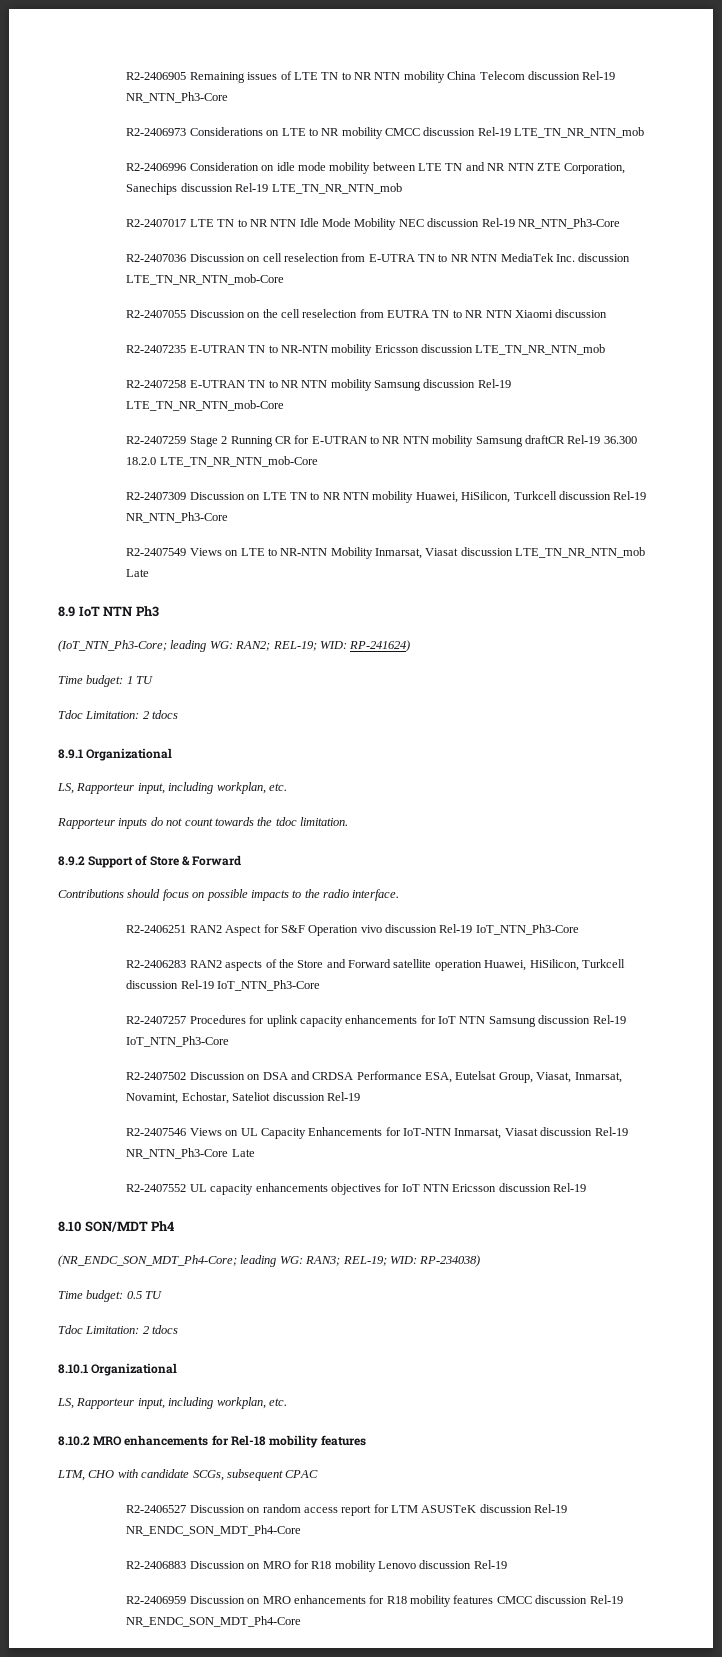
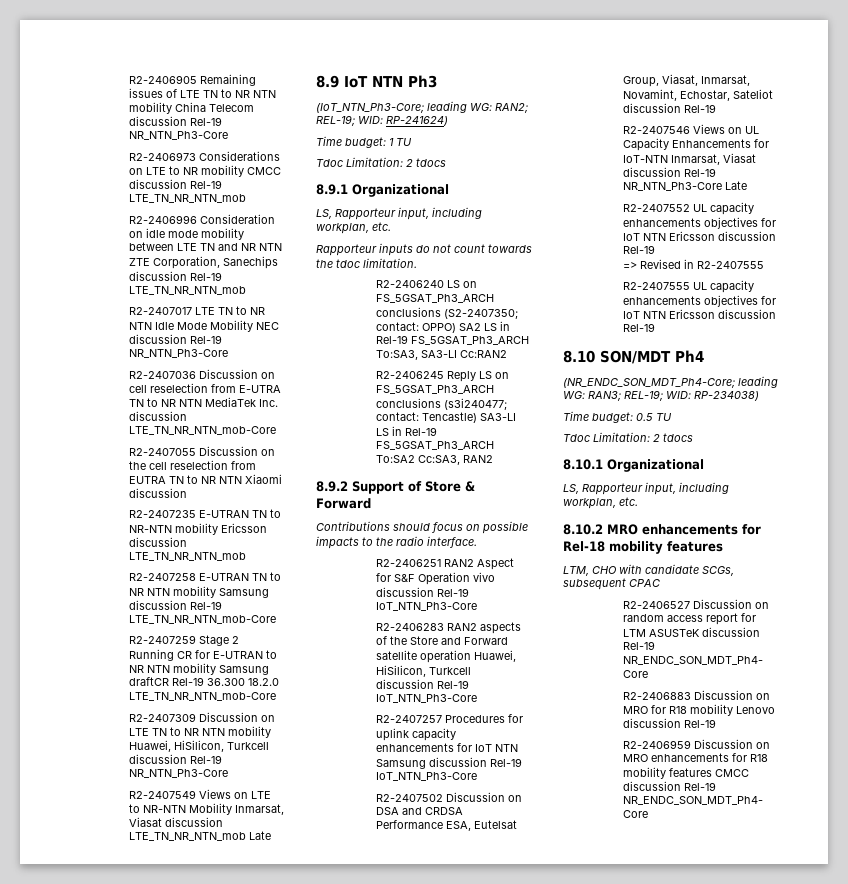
+ R2-2406240 LS on FS_5GSAT_Ph3_ARCH conclusions (S2-2407350; contact: OPPO) SA2 LS in Rel-19 FS_5GSAT_Ph3_ARCH To:SA3, SA3-LI Cc:RAN2
+ R2-2406245 Reply LS on FS_5GSAT_Ph3_ARCH conclusions (s3i240477; contact: Tencastle) SA3-LI LS in Rel-19 FS_5GSAT_Ph3_ARCH To:SA2 Cc:SA3, RAN2
+ => Revised in R2-2407555
+ R2-2407555 UL capacity enhancements objectives for IoT NTN Ericsson discussion Rel-19

